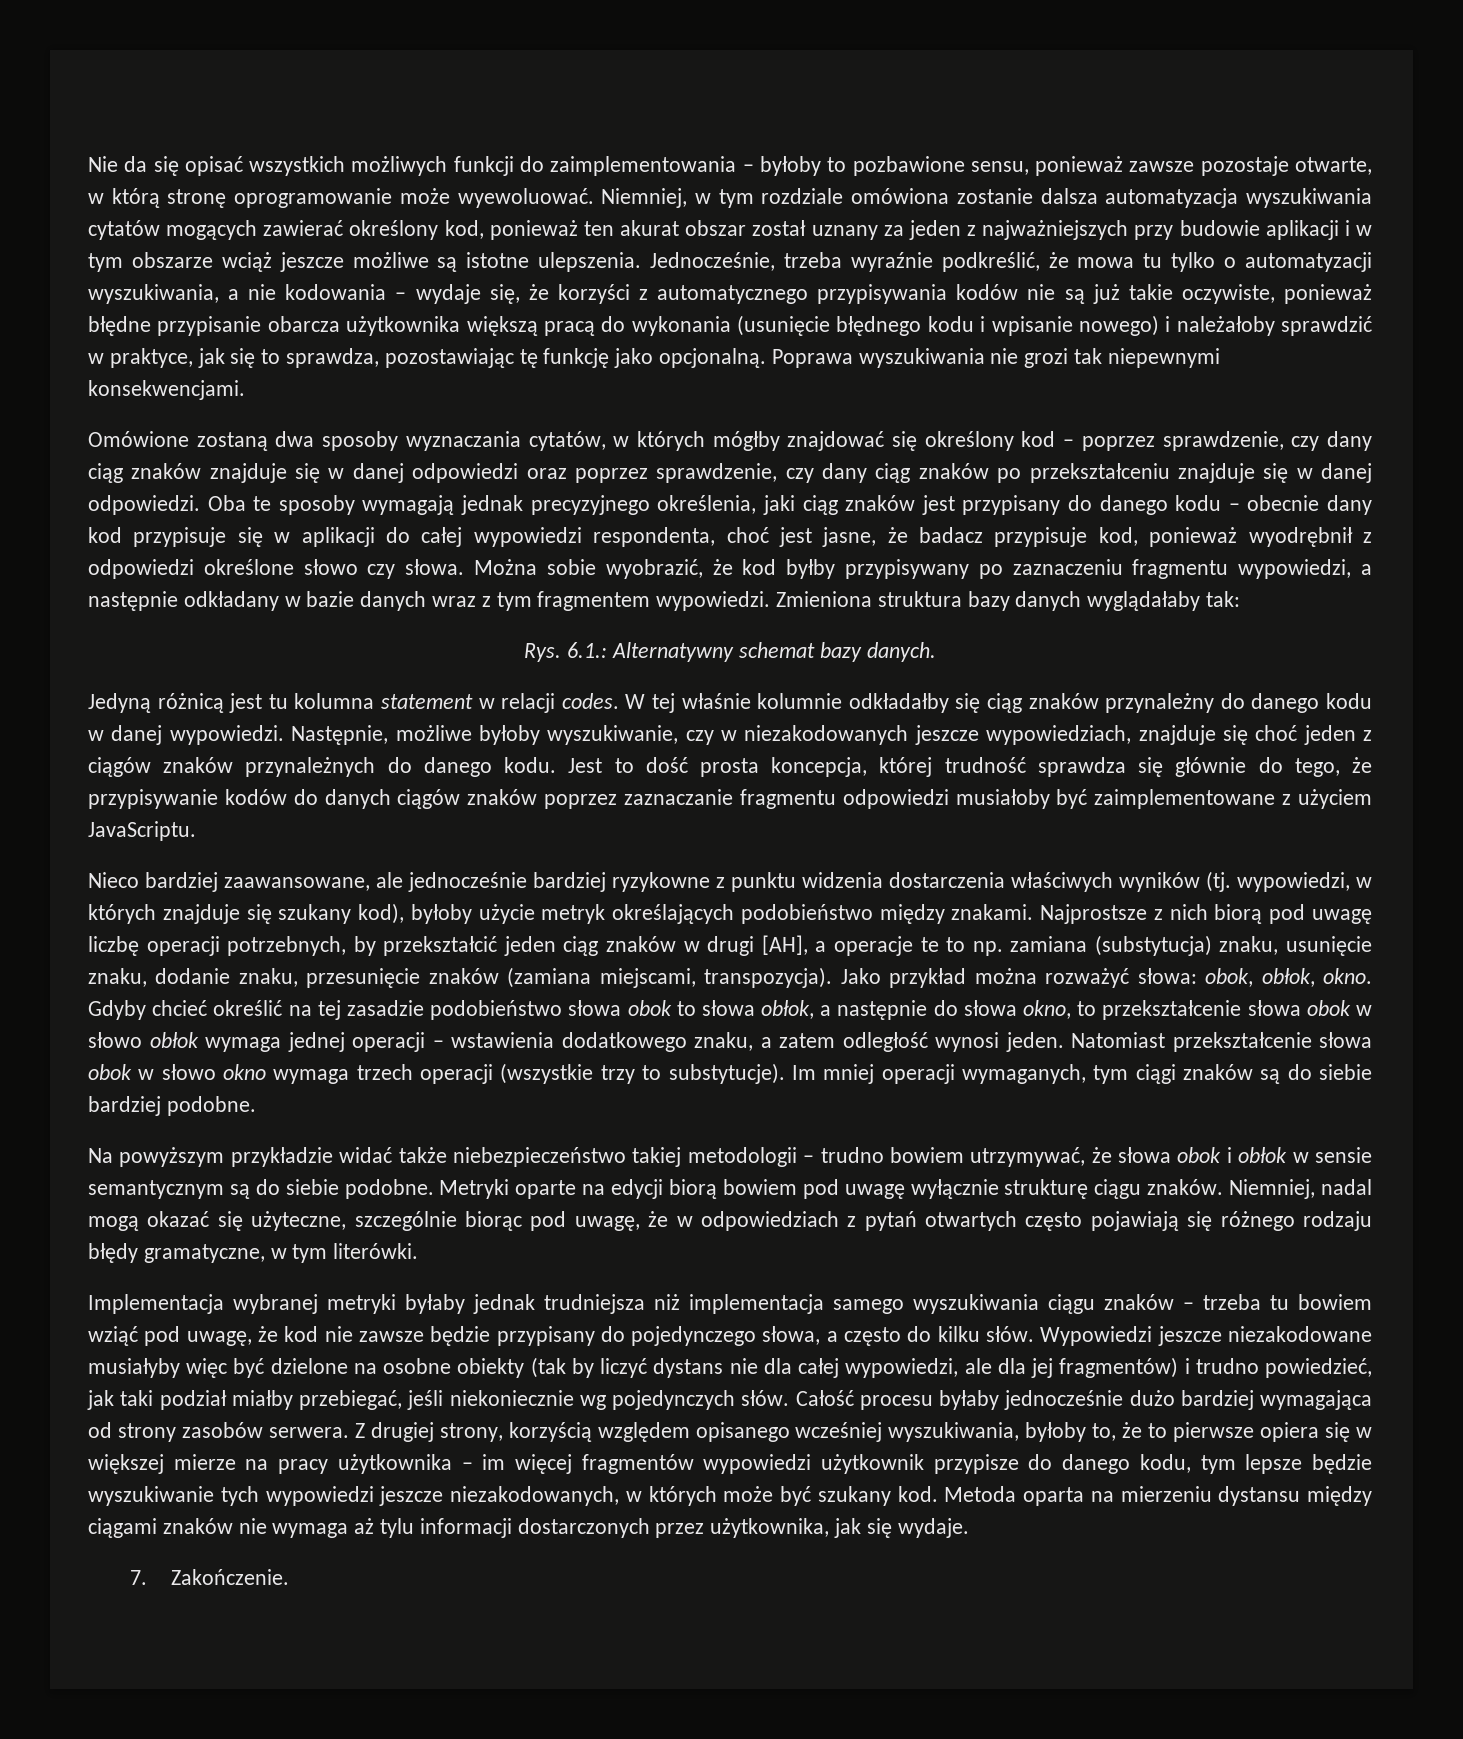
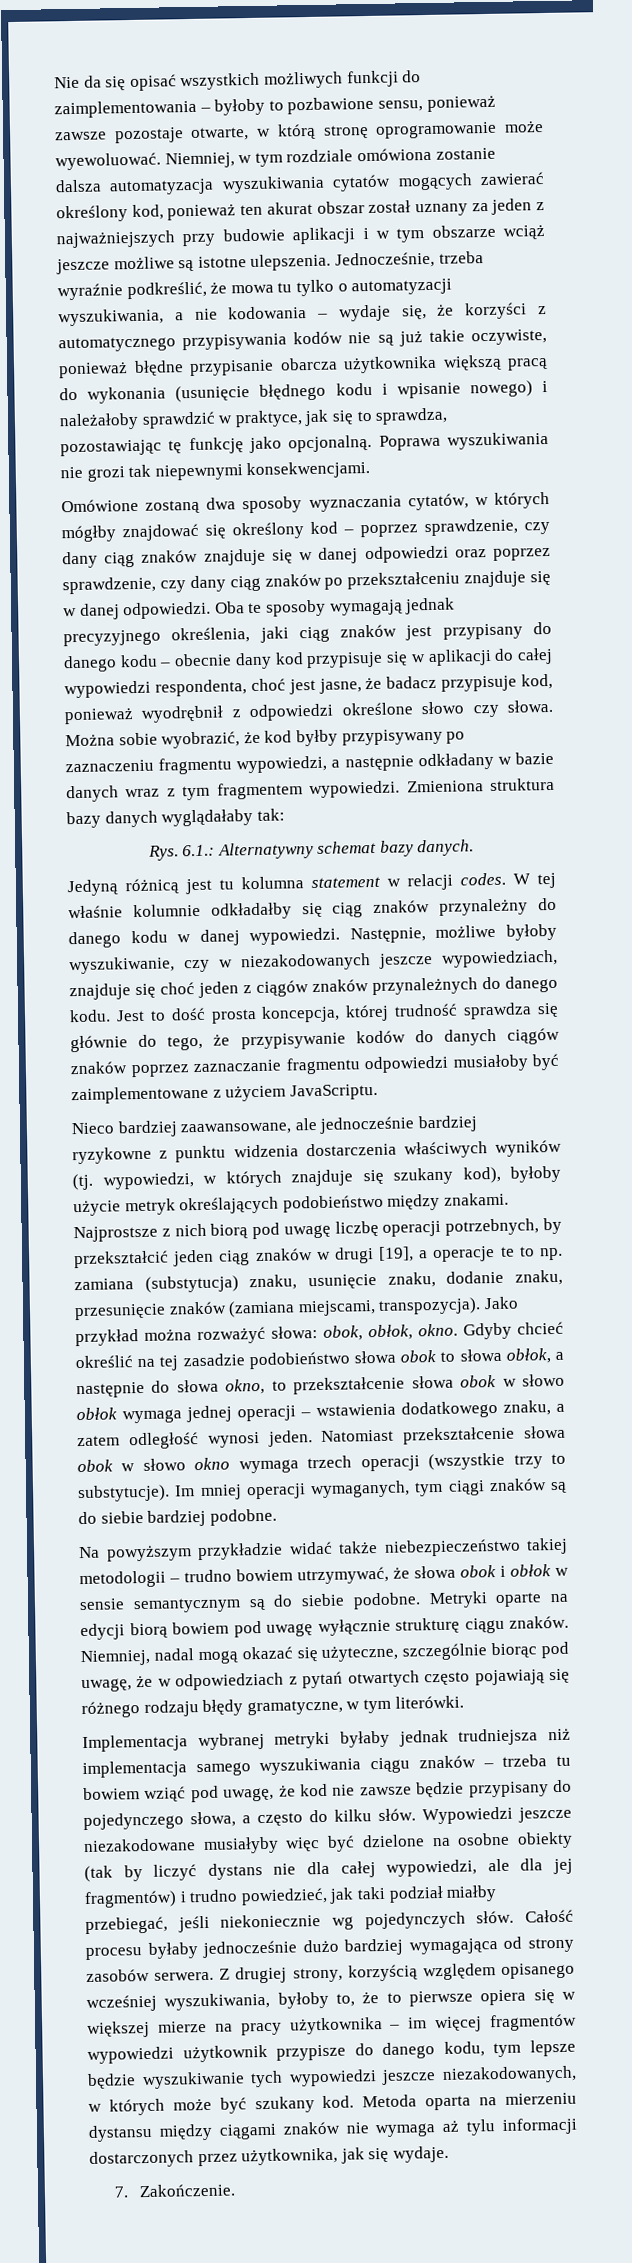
- Najprostsze z nich biorą pod uwagę liczbę operacji potrzebnych, by przekształcić jeden ciąg znaków w drugi [AH], a operacje te to np. zamiana (substytucja) znaku, usunięcie znaku, dodanie znaku, przesunięcie znaków (zamiana miejscami, transpozycja).
+ Najprostsze z nich biorą pod uwagę liczbę operacji potrzebnych, by przekształcić jeden ciąg znaków w drugi [19], a operacje te to np. zamiana (substytucja) znaku, usunięcie znaku, dodanie znaku, przesunięcie znaków (zamiana miejscami, transpozycja).

